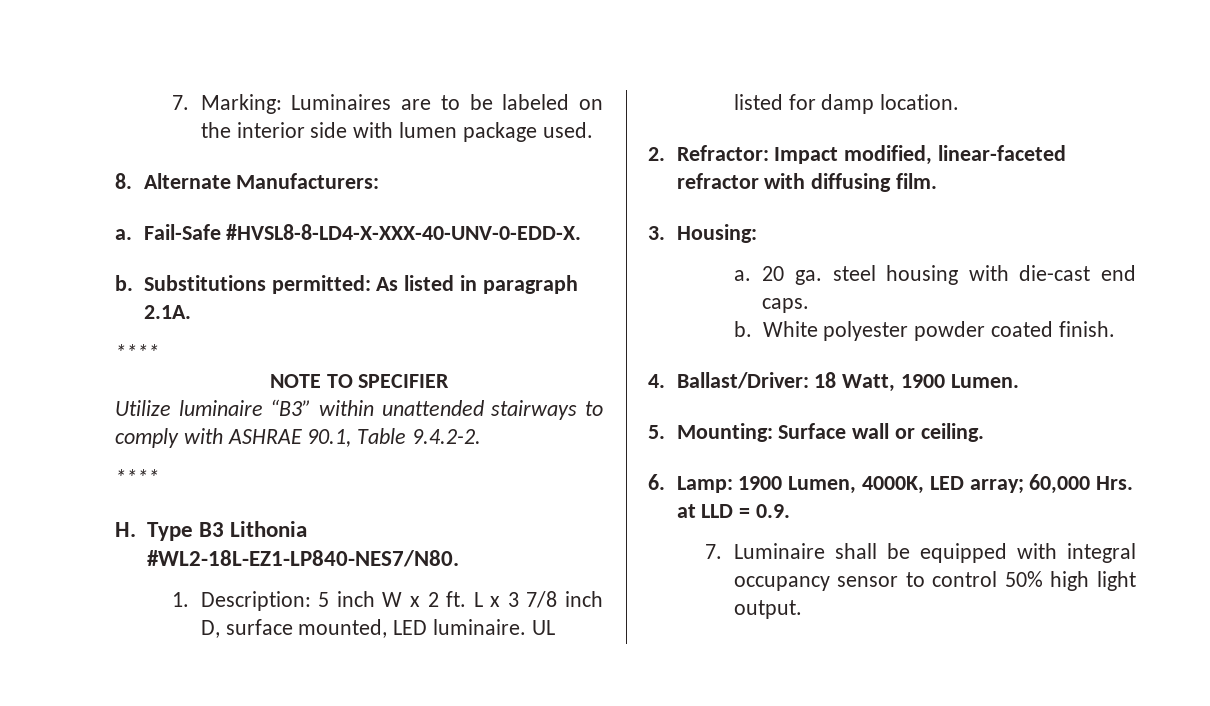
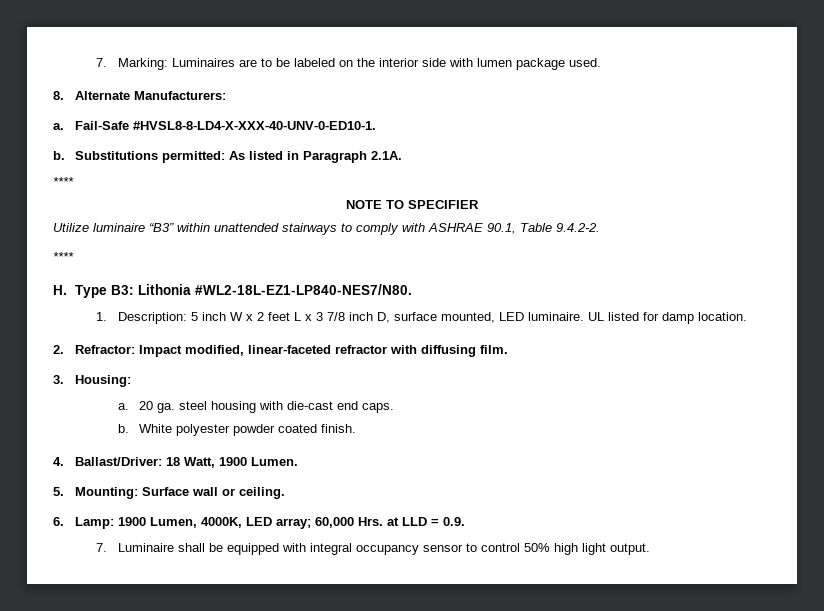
- Fail-Safe #HVSL8-8-LD4-X-XXX-40-UNV-0-EDD-X.
+ Fail-Safe #HVSL8-8-LD4-X-XXX-40-UNV-0-ED10-1.
- Substitutions permitted: As listed in paragraph 2.1A.
+ Substitutions permitted: As listed in Paragraph 2.1A.
- H. Type B3 Lithonia #WL2-18L-EZ1-LP840-NES7/N80.
+ H. Type B3: Lithonia #WL2-18L-EZ1-LP840-NES7/N80.
- 1. Description: 5 inch W x 2 ft. L x 3 7/8 inch D, surface mounted, LED luminaire.
+ 1. Description: 5 inch W x 2 feet L x 3 7/8 inch D, surface mounted, LED luminaire.

